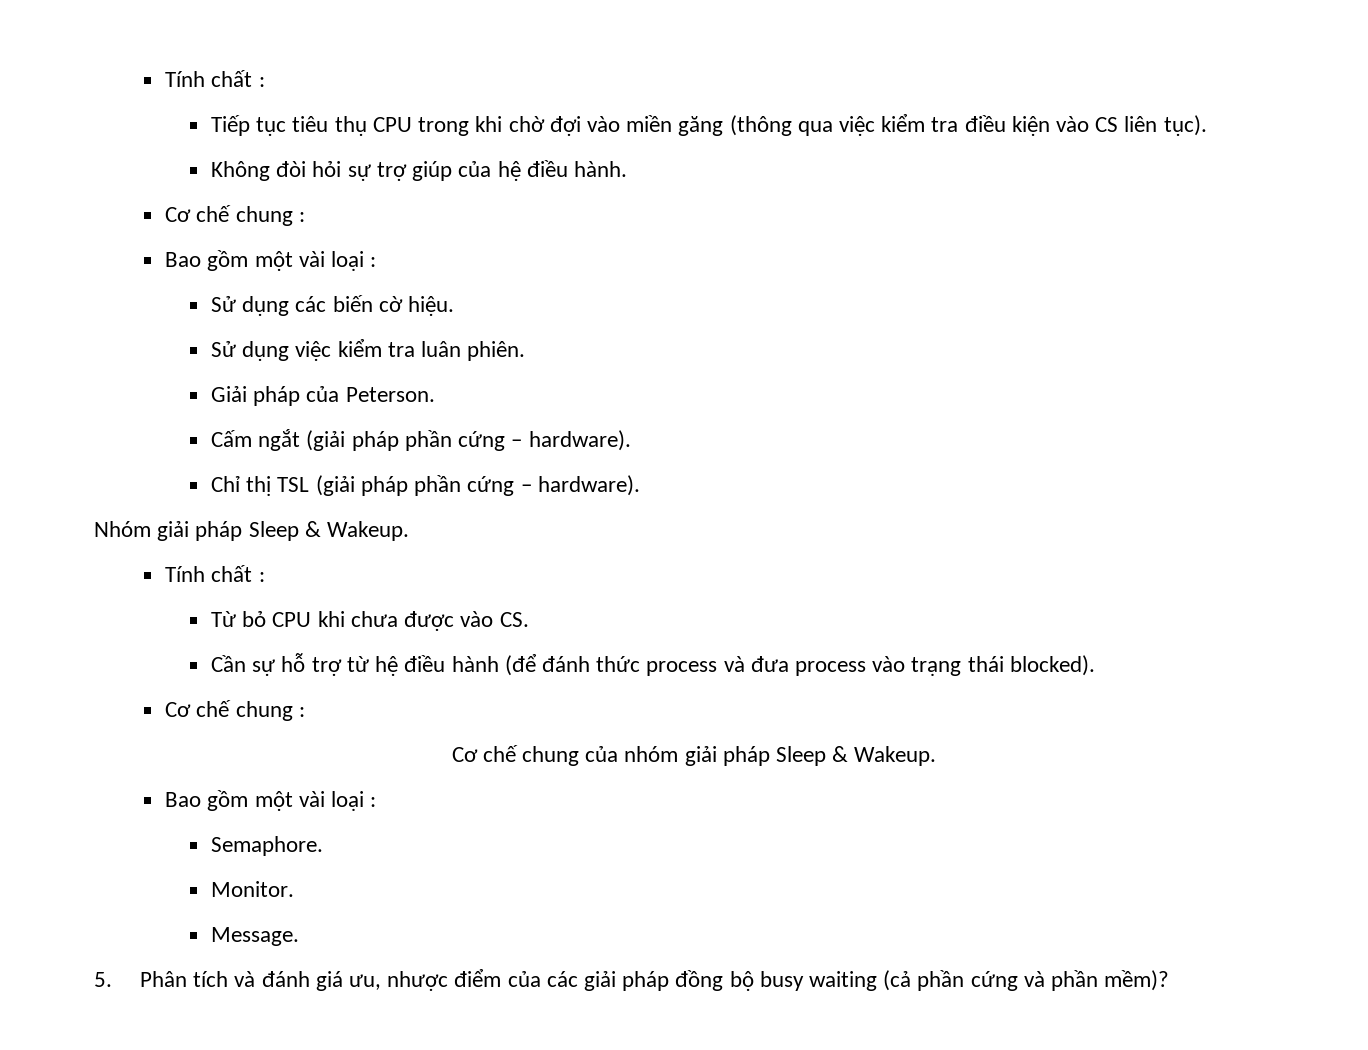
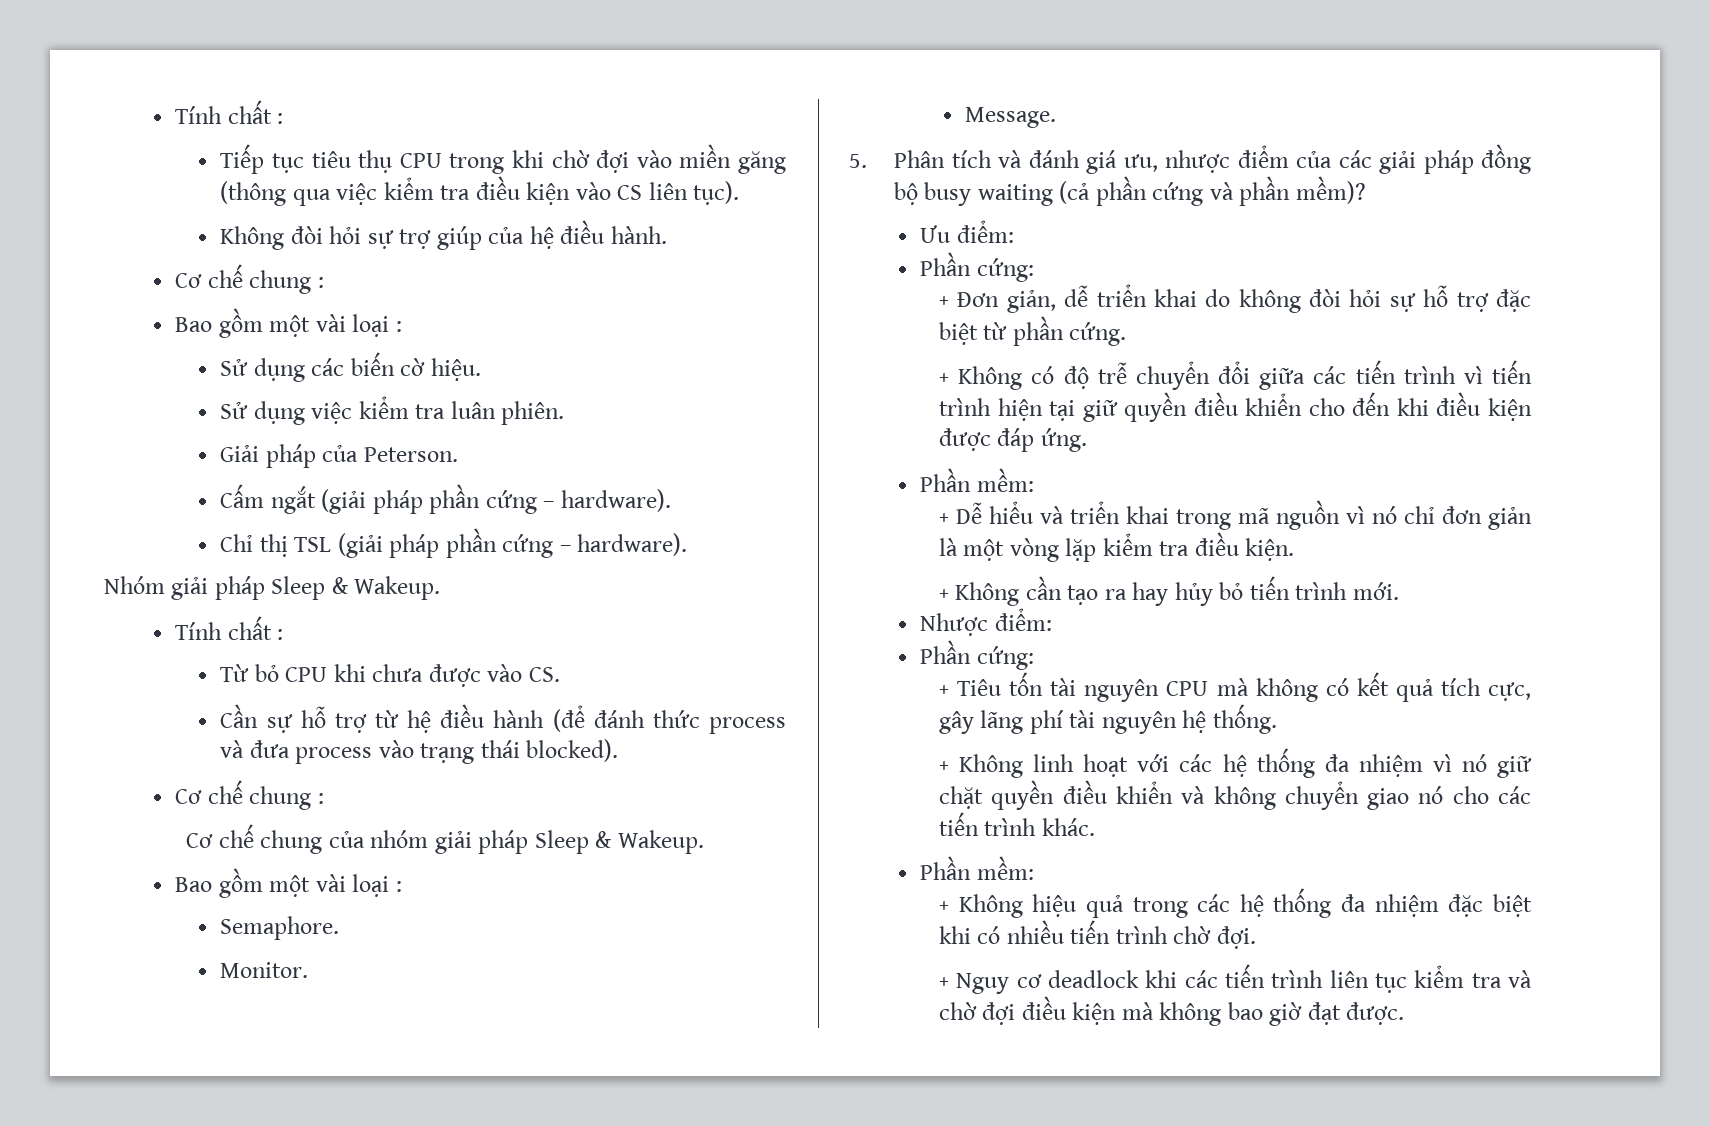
+ Ưu điểm:
+ Phần cứng:
+ + Đơn giản, dễ triển khai do không đòi hỏi sự hỗ trợ đặc biệt từ phần cứng.
+ + Không có độ trễ chuyển đổi giữa các tiến trình vì tiến trình hiện tại giữ quyền điều khiển cho đến khi điều kiện được đáp ứng.
+ Phần mềm:
+ + Dễ hiểu và triển khai trong mã nguồn vì nó chỉ đơn giản là một vòng lặp kiểm tra điều kiện.
+ + Không cần tạo ra hay hủy bỏ tiến trình mới.
+ Nhược điểm:
+ Phần cứng:
+ + Tiêu tốn tài nguyên CPU mà không có kết quả tích cực, gây lãng phí tài nguyên hệ thống.
+ + Không linh hoạt với các hệ thống đa nhiệm vì nó giữ chặt quyền điều khiển và không chuyển giao nó cho các tiến trình khác.
+ Phần mềm:
+ + Không hiệu quả trong các hệ thống đa nhiệm đặc biệt khi có nhiều tiến trình chờ đợi.
+ + Nguy cơ deadlock khi các tiến trình liên tục kiểm tra và chờ đợi điều kiện mà không bao giờ đạt được.

